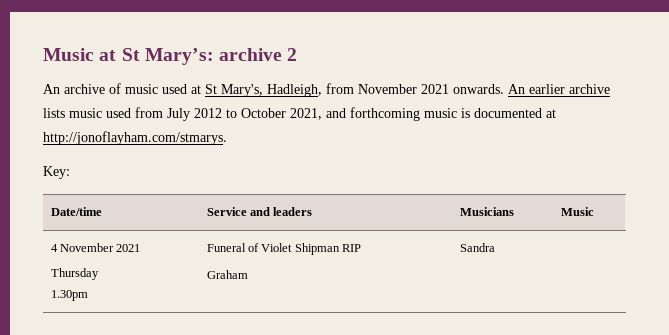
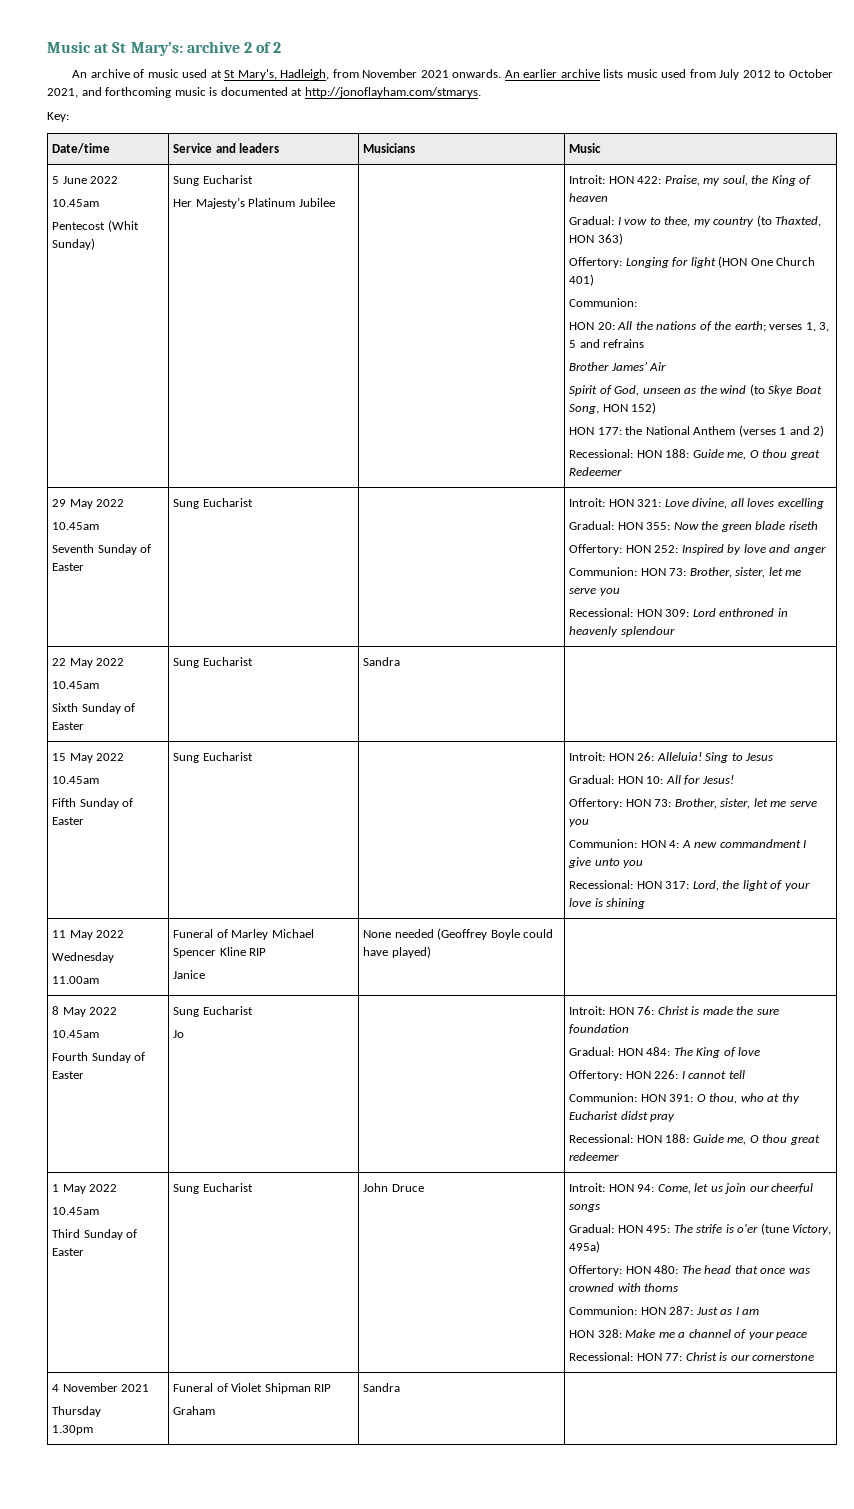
- Music at St Mary’s: archive 2
+ Music at St Mary’s: archive 2 of 2
+ 5 June 2022
+ 10.45am
+ Pentecost (Whit Sunday) | Sung Eucharist
+ Her Majesty’s Platinum Jubilee | | Introit: HON 422: Praise, my soul, the King of heaven
+ Gradual: I vow to thee, my country (to Thaxted, HON 363)
+ Offertory: Longing for light (HON One Church 401)
+ Communion:
+ HON 20: All the nations of the earth; verses 1, 3, 5 and refrains
+ Brother James’ Air
+ Spirit of God, unseen as the wind (to Skye Boat Song, HON 152)
+ HON 177: the National Anthem (verses 1 and 2)
+ Recessional: HON 188: Guide me, O thou great Redeemer
+ 29 May 2022
+ 10.45am
+ Seventh Sunday of Easter | Sung Eucharist | | Introit: HON 321: Love divine, all loves excelling
+ Gradual: HON 355: Now the green blade riseth
+ Offertory: HON 252: Inspired by love and anger
+ Communion: HON 73: Brother, sister, let me serve you
+ Recessional: HON 309: Lord enthroned in heavenly splendour
+ 22 May 2022
+ 10.45am
+ Sixth Sunday of Easter | Sung Eucharist | Sandra |
+ 15 May 2022
+ 10.45am
+ Fifth Sunday of Easter | Sung Eucharist | | Introit: HON 26: Alleluia! Sing to Jesus
+ Gradual: HON 10: All for Jesus!
+ Offertory: HON 73: Brother, sister, let me serve you
+ Communion: HON 4: A new commandment I give unto you
+ Recessional: HON 317: Lord, the light of your love is shining
+ 11 May 2022
+ Wednesday
+ 11.00am | Funeral of Marley Michael Spencer Kline RIP
+ Janice | None needed (Geoffrey Boyle could have played) |
+ 8 May 2022
+ 10.45am
+ Fourth Sunday of Easter | Sung Eucharist
+ Jo | | Introit: HON 76: Christ is made the sure foundation
+ Gradual: HON 484: The King of love
+ Offertory: HON 226: I cannot tell
+ Communion: HON 391: O thou, who at thy Eucharist didst pray
+ Recessional: HON 188: Guide me, O thou great redeemer
+ 1 May 2022
+ 10.45am
+ Third Sunday of Easter | Sung Eucharist | John Druce | Introit: HON 94: Come, let us join our cheerful songs
+ Gradual: HON 495: The strife is o'er (tune Victory, 495a)
+ Offertory: HON 480: The head that once was crowned with thorns
+ Communion: HON 287: Just as I am
+ HON 328: Make me a channel of your peace
+ Recessional: HON 77: Christ is our cornerstone

